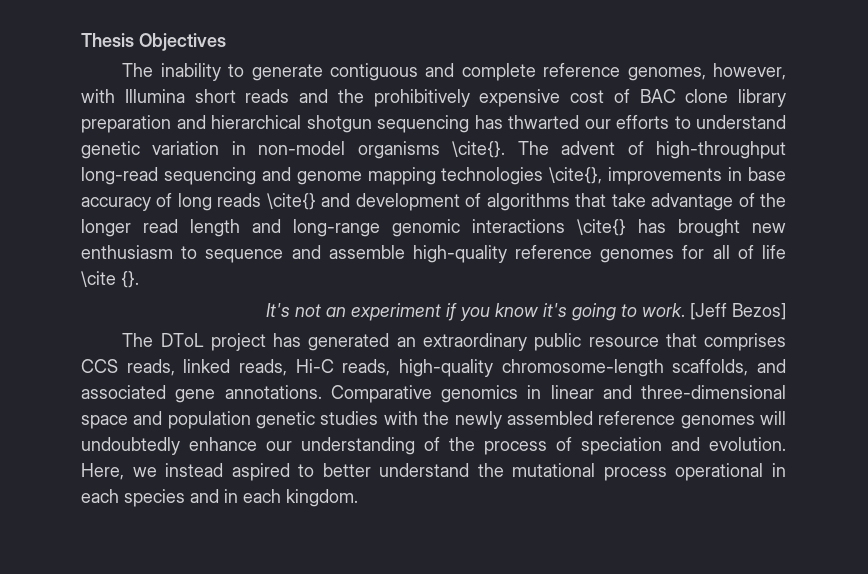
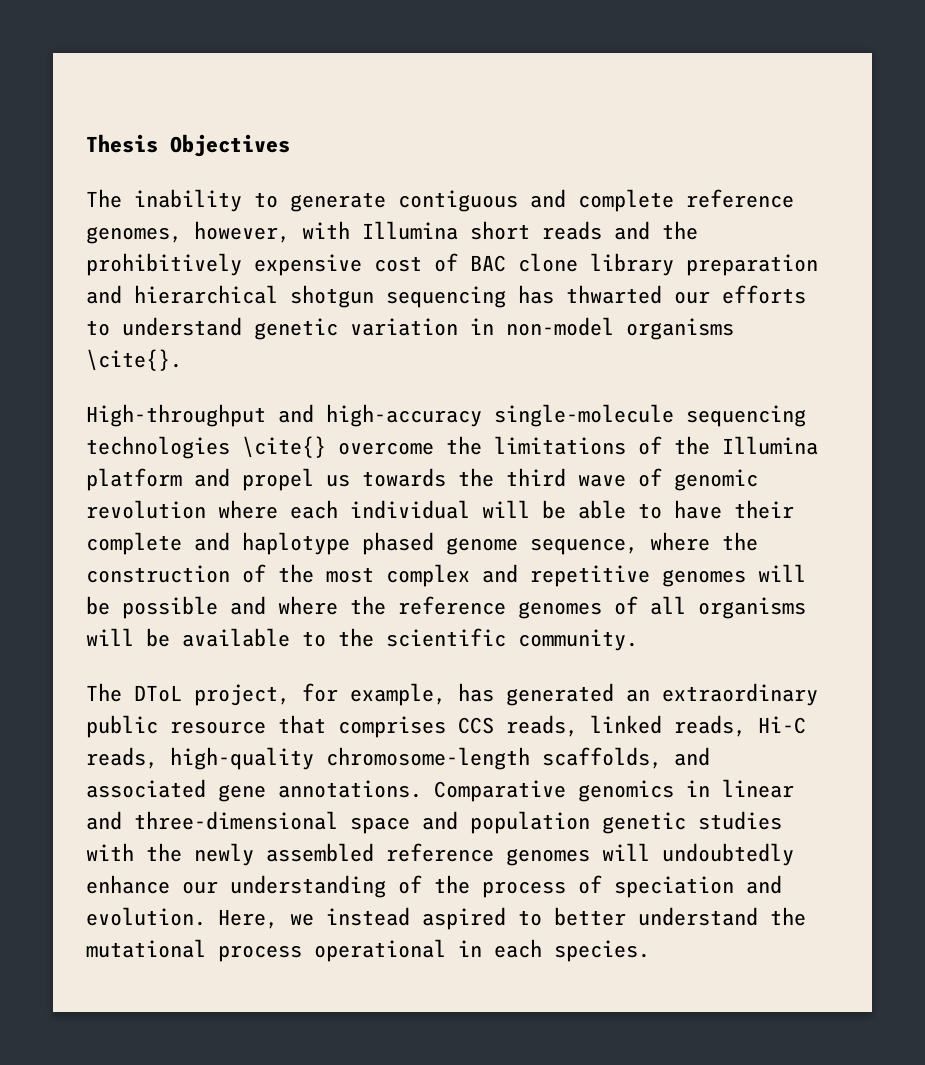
- The inability to generate contiguous and complete reference genomes, however, with Illumina short reads and the prohibitively expensive cost of BAC clone library preparation and hierarchical shotgun sequencing has thwarted our efforts to understand genetic variation in non-model organisms \cite{}. The advent of high-throughput long-read sequencing and genome mapping technologies \cite{}, improvements in base accuracy of long reads \cite{} and development of algorithms that take advantage of the longer read length and long-range genomic interactions \cite{} has brought new enthusiasm to sequence and assemble high-quality reference genomes for all of life \cite {}.
- It's not an experiment if you know it's going to work. [Jeff Bezos]
+ The inability to generate contiguous and complete reference genomes, however, with Illumina short reads and the prohibitively expensive cost of BAC clone library preparation and hierarchical shotgun sequencing has thwarted our efforts to understand genetic variation in non-model organisms \cite{}.
+ High-throughput and high-accuracy single-molecule sequencing technologies \cite{} overcome the limitations of the Illumina platform and propel us towards the third wave of genomic revolution where each individual will be able to have their complete and haplotype phased genome sequence, where the construction of the most complex and repetitive genomes will be possible and where the reference genomes of all organisms will be available to the scientific community.
- The DToL project has generated an extraordinary public resource that comprises CCS reads, linked reads, Hi-C reads, high-quality chromosome-length scaffolds, and associated gene annotations.
+ The DToL project, for example, has generated an extraordinary public resource that comprises CCS reads, linked reads, Hi-C reads, high-quality chromosome-length scaffolds, and associated gene annotations.
- Here, we instead aspired to better understand the mutational process operational in each species and in each kingdom.
+ Here, we instead aspired to better understand the mutational process operational in each species.

